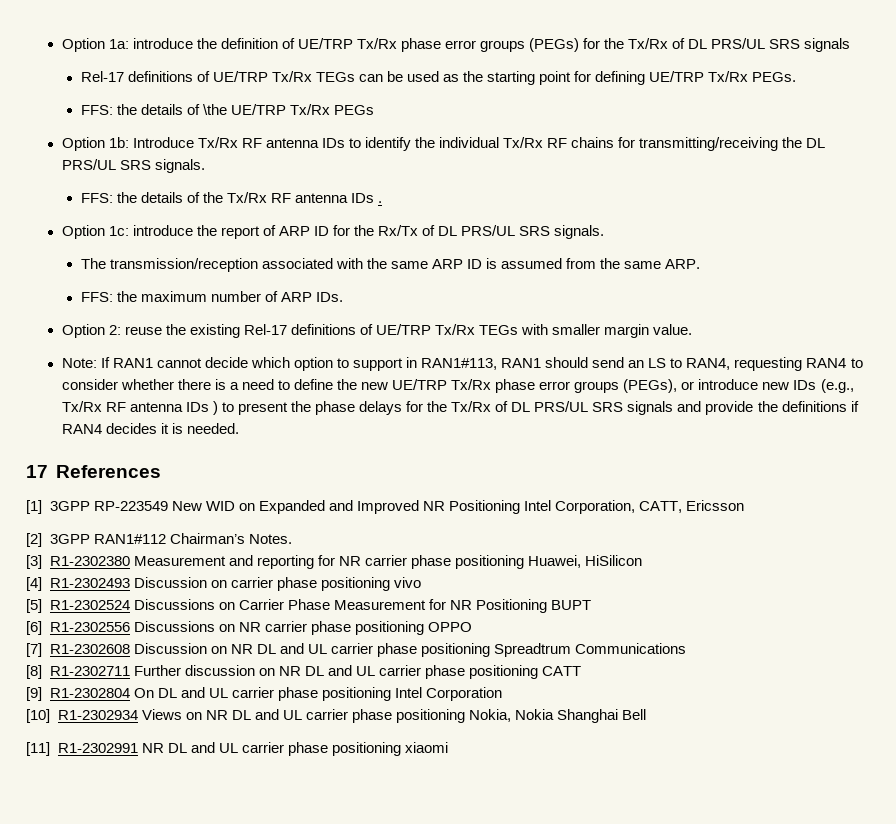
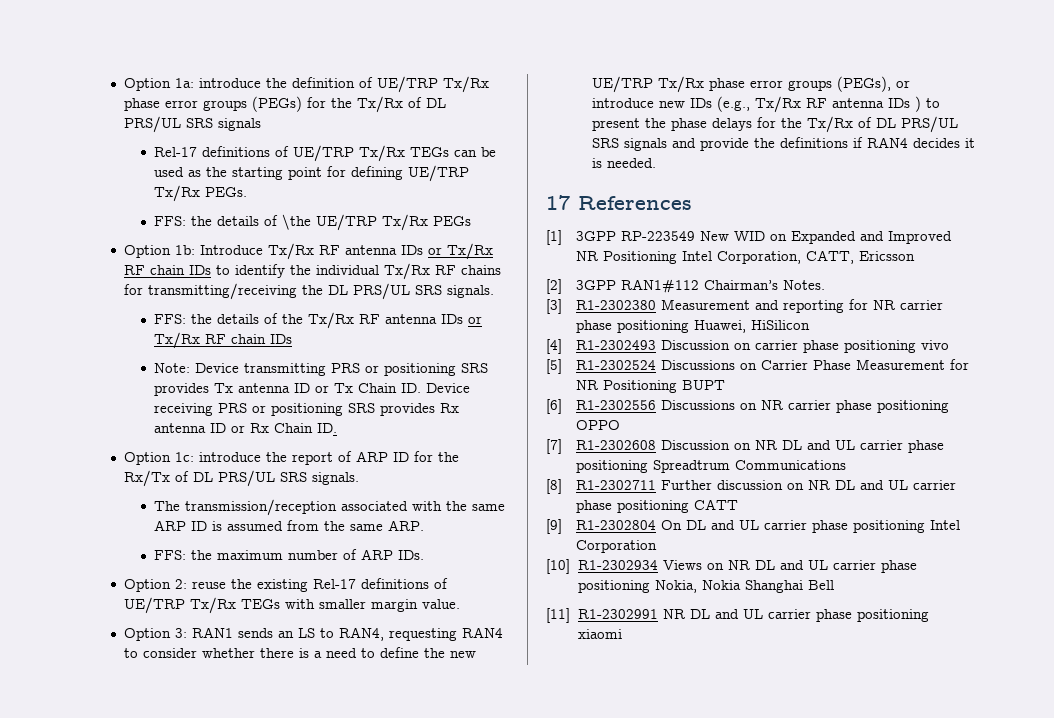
- Option 1b: Introduce Tx/Rx RF antenna IDs to identify the individual Tx/Rx RF chains for transmitting/receiving the DL PRS/UL SRS signals.
+ Option 1b: Introduce Tx/Rx RF antenna IDs or Tx/Rx RF chain IDs to identify the individual Tx/Rx RF chains for transmitting/receiving the DL PRS/UL SRS signals.
- FFS: the details of the Tx/Rx RF antenna IDs .
+ FFS: the details of the Tx/Rx RF antenna IDs or Tx/Rx RF chain IDs
+ Note: Device transmitting PRS or positioning SRS provides Tx antenna ID or Tx Chain ID. Device receiving PRS or positioning SRS provides Rx antenna ID or Rx Chain ID.
- Note: If RAN1 cannot decide which option to support in RAN1#113, RAN1 should send an LS to RAN4, requesting RAN4 to consider whether there is a need to define the new UE/TRP Tx/Rx phase error groups (PEGs), or introduce new IDs (e.g., Tx/Rx RF antenna IDs ) to present the phase delays for the Tx/Rx of DL PRS/UL SRS signals and provide the definitions if RAN4 decides it is needed.
+ Option 3: RAN1 sends an LS to RAN4, requesting RAN4 to consider whether there is a need to define the new UE/TRP Tx/Rx phase error groups (PEGs), or introduce new IDs (e.g., Tx/Rx RF antenna IDs ) to present the phase delays for the Tx/Rx of DL PRS/UL SRS signals and provide the definitions if RAN4 decides it is needed.

